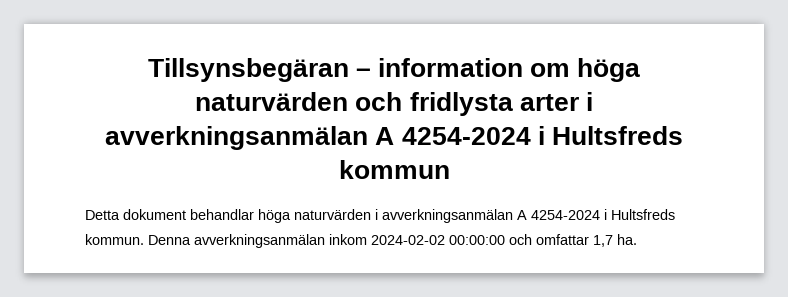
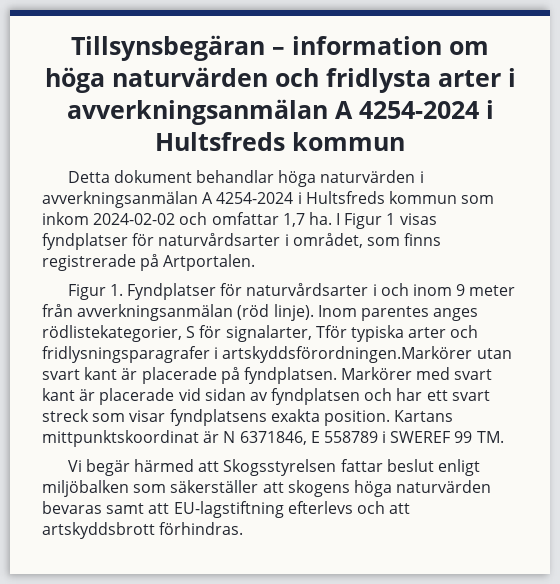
- Detta dokument behandlar höga naturvärden i avverkningsanmälan A 4254-2024 i Hultsfreds kommun. Denna avverkningsanmälan inkom 2024-02-02 00:00:00 och omfattar 1,7 ha.
+ Detta dokument behandlar höga naturvärden i avverkningsanmälan A 4254-2024 i Hultsfreds kommun som inkom 2024-02-02 och omfattar 1,7 ha.
+ I Figur 1 visas fyndplatser för naturvårdsarter i området, som finns registrerade på Artportalen.
+ Figur 1. Fyndplatser för naturvårdsarter i och inom 9 meter från avverkningsanmälan (röd linje). Inom parentes anges rödlistekategorier, S för signalarter, Tför typiska arter och fridlysningsparagrafer i artskyddsförordningen.Markörer utan svart kant är placerade på fyndplatsen. Markörer med svart kant är placerade vid sidan av fyndplatsen och har ett svart streck som visar fyndplatsens exakta position. Kartans mittpunktskoordinat är N 6371846, E 558789 i SWEREF 99 TM.
+ Vi begär härmed att Skogsstyrelsen fattar beslut enligt miljöbalken som säkerställer att skogens höga naturvärden bevaras samt att EU-lagstiftning efterlevs och att artskyddsbrott förhindras.

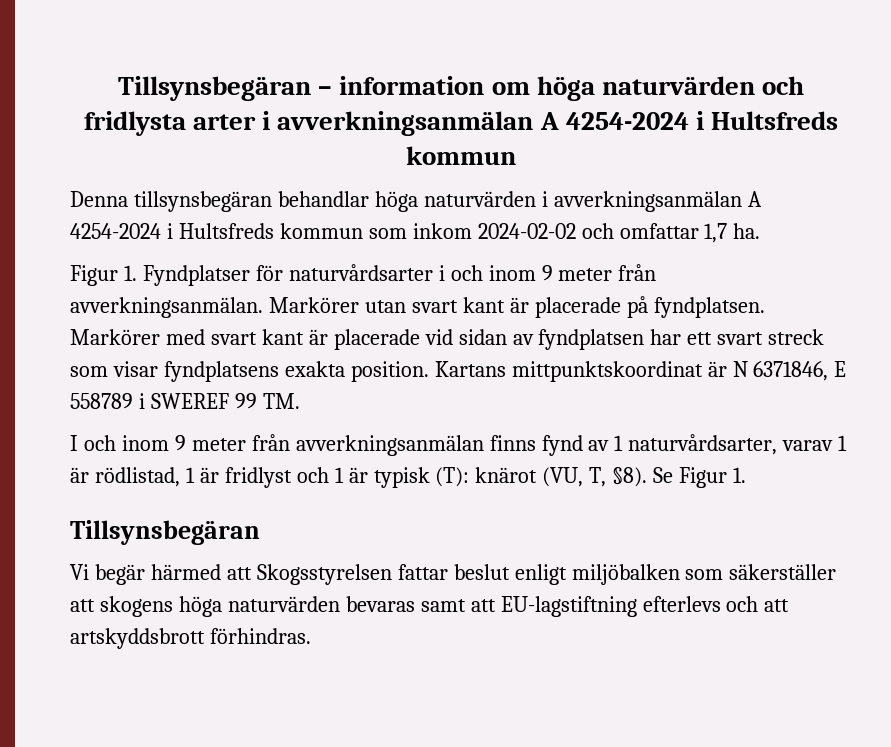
- Detta dokument behandlar höga naturvärden i avverkningsanmälan A 4254-2024 i Hultsfreds kommun som inkom 2024-02-02 och omfattar 1,7 ha. I Figur 1 visas fyndplatser för naturvårdsarter i området, som finns registrerade på Artportalen.
+ Denna tillsynsbegäran behandlar höga naturvärden i avverkningsanmälan A 4254-2024 i Hultsfreds kommun som inkom 2024-02-02 och omfattar 1,7 ha.
- Figur 1. Fyndplatser för naturvårdsarter i och inom 9 meter från avverkningsanmälan (röd linje). Inom parentes anges rödlistekategorier, S för signalarter, Tför typiska arter och fridlysningsparagrafer i artskyddsförordningen.Markörer utan svart kant är placerade på fyndplatsen.
+ Figur 1. Fyndplatser för naturvårdsarter i och inom 9 meter från avverkningsanmälan. Markörer utan svart kant är placerade på fyndplatsen.
- Markörer med svart kant är placerade vid sidan av fyndplatsen och har ett svart streck som visar fyndplatsens exakta position.
+ Markörer med svart kant är placerade vid sidan av fyndplatsen har ett svart streck som visar fyndplatsens exakta position.
+ I och inom 9 meter från avverkningsanmälan finns fynd av 1 naturvårdsarter, varav 1 är rödlistad, 1 är fridlyst och 1 är typisk (T): knärot (VU, T, §8). Se Figur 1.
+ Tillsynsbegäran

